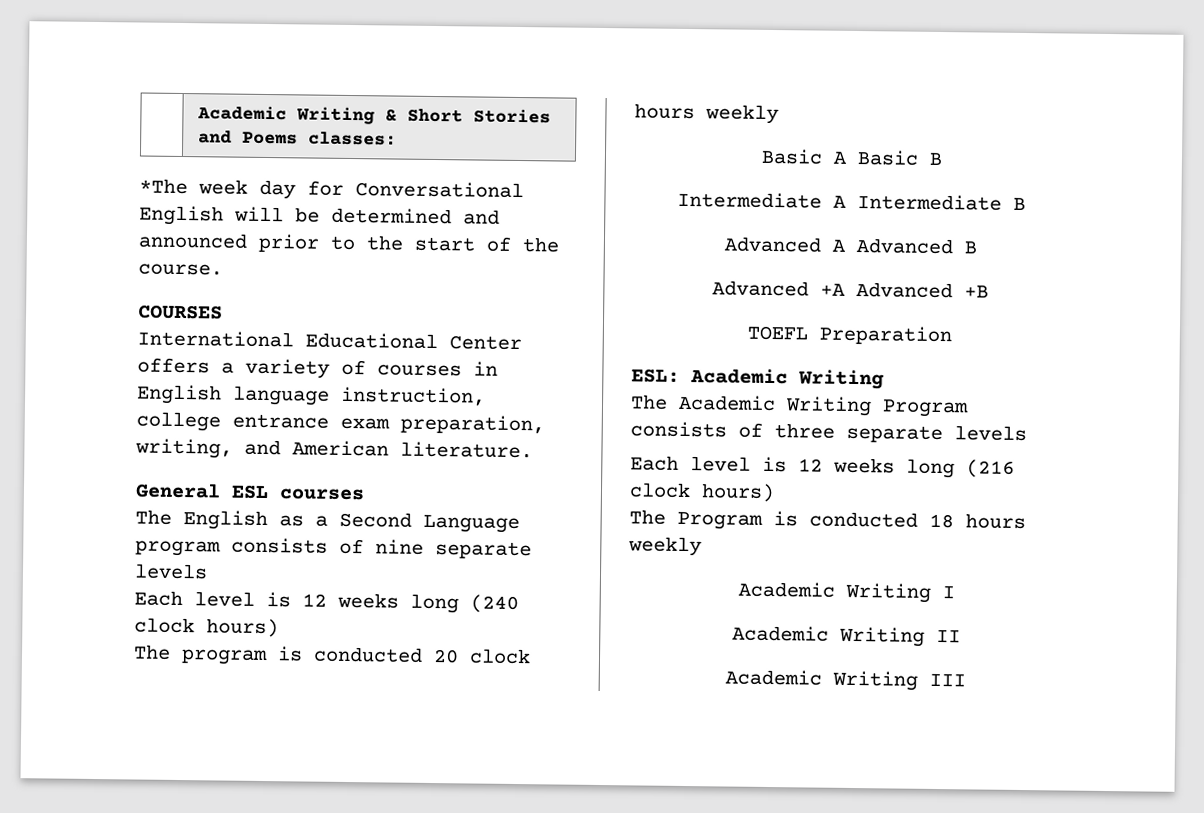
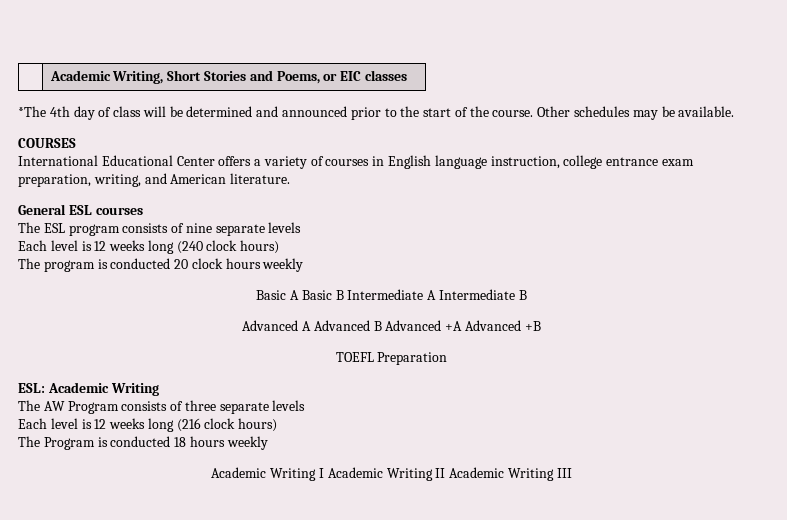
- | Academic Writing & Short Stories and Poems classes:
- *The week day for Conversational English will be determined and announced prior to the start of the course.
+ | Academic Writing, Short Stories and Poems, or EIC classes
+ *The 4th day of class will be determined and announced prior to the start of the course. Other schedules may be available.
- The English as a Second Language program consists of nine separate levels
+ The ESL program consists of nine separate levels
- Basic A Basic B
- Intermediate A Intermediate B
+ Basic A Basic B Intermediate A Intermediate B
- Advanced A Advanced B
- Advanced +A Advanced +B
+ Advanced A Advanced B Advanced +A Advanced +B
- The Academic Writing Program consists of three separate levels
+ The AW Program consists of three separate levels
- Academic Writing I
- Academic Writing II
- Academic Writing III
+ Academic Writing I Academic Writing II Academic Writing III

